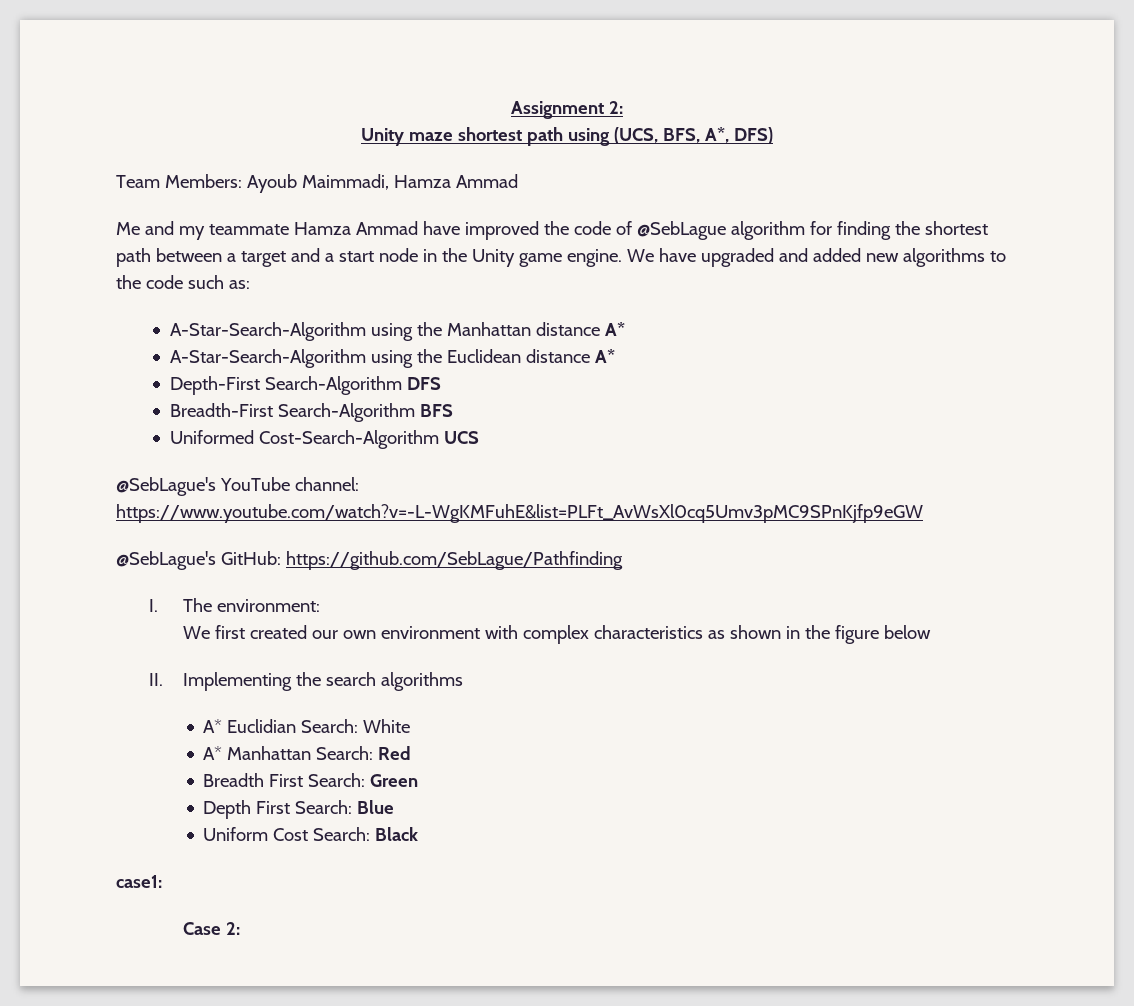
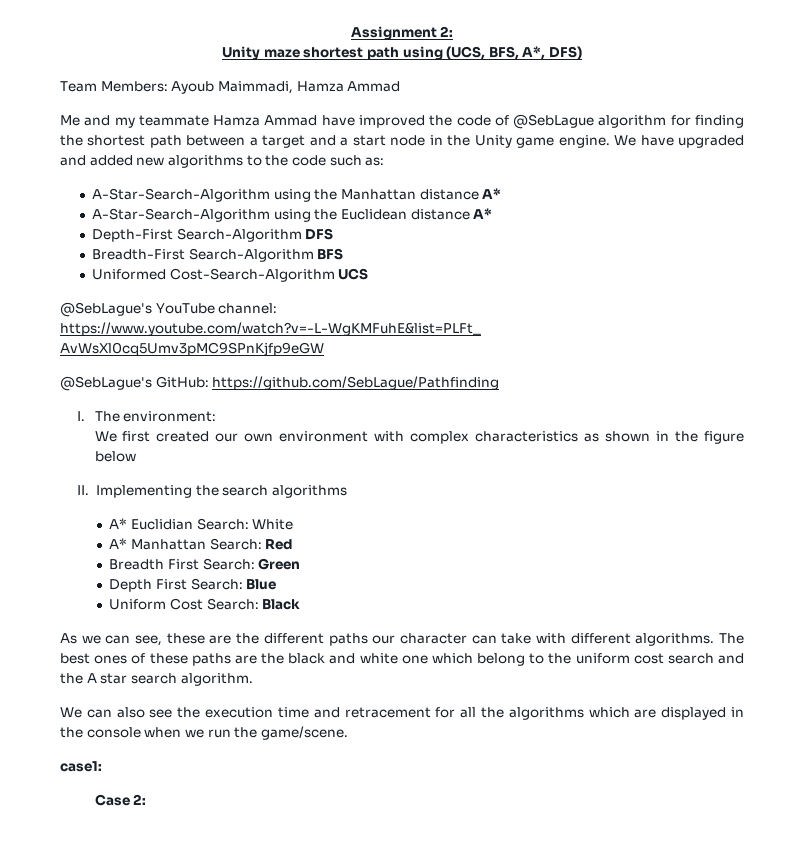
+ As we can see, these are the different paths our character can take with different algorithms. The best ones of these paths are the black and white one which belong to the uniform cost search and the A star search algorithm.
+ We can also see the execution time and retracement for all the algorithms which are displayed in the console when we run the game/scene.

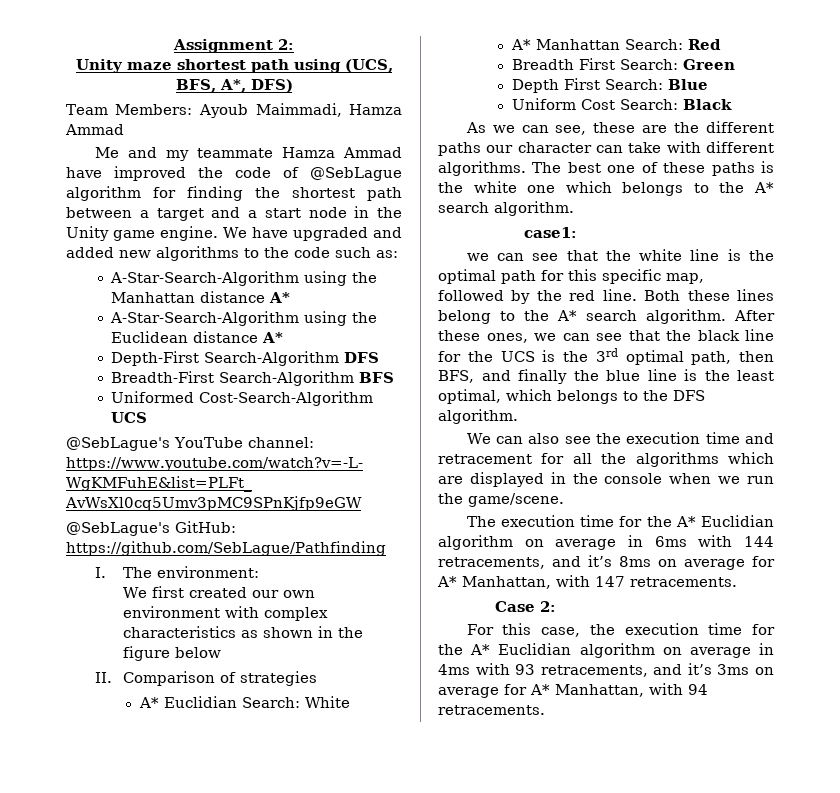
- II. Implementing the search algorithms
+ II. Comparison of strategies
- The best ones of these paths are the black and white one which belong to the uniform cost search and the A star search algorithm.
+ The best one of these paths is the white one which belongs to the A* search algorithm.
+ case1:
+ we can see that the white line is the optimal path for this specific map, followed by the red line. Both these lines belong to the A* search algorithm. After these ones, we can see that the black line for the UCS is the 3rd optimal path, then BFS, and finally the blue line is the least optimal, which belongs to the DFS algorithm.
- case1:
+ The execution time for the A* Euclidian algorithm on average in 6ms with 144 retracements, and it’s 8ms on average for A* Manhattan, with 147 retracements.
  Case 2:
+ For this case, the execution time for the A* Euclidian algorithm on average in 4ms with 93 retracements, and it’s 3ms on average for A* Manhattan, with 94 retracements.

